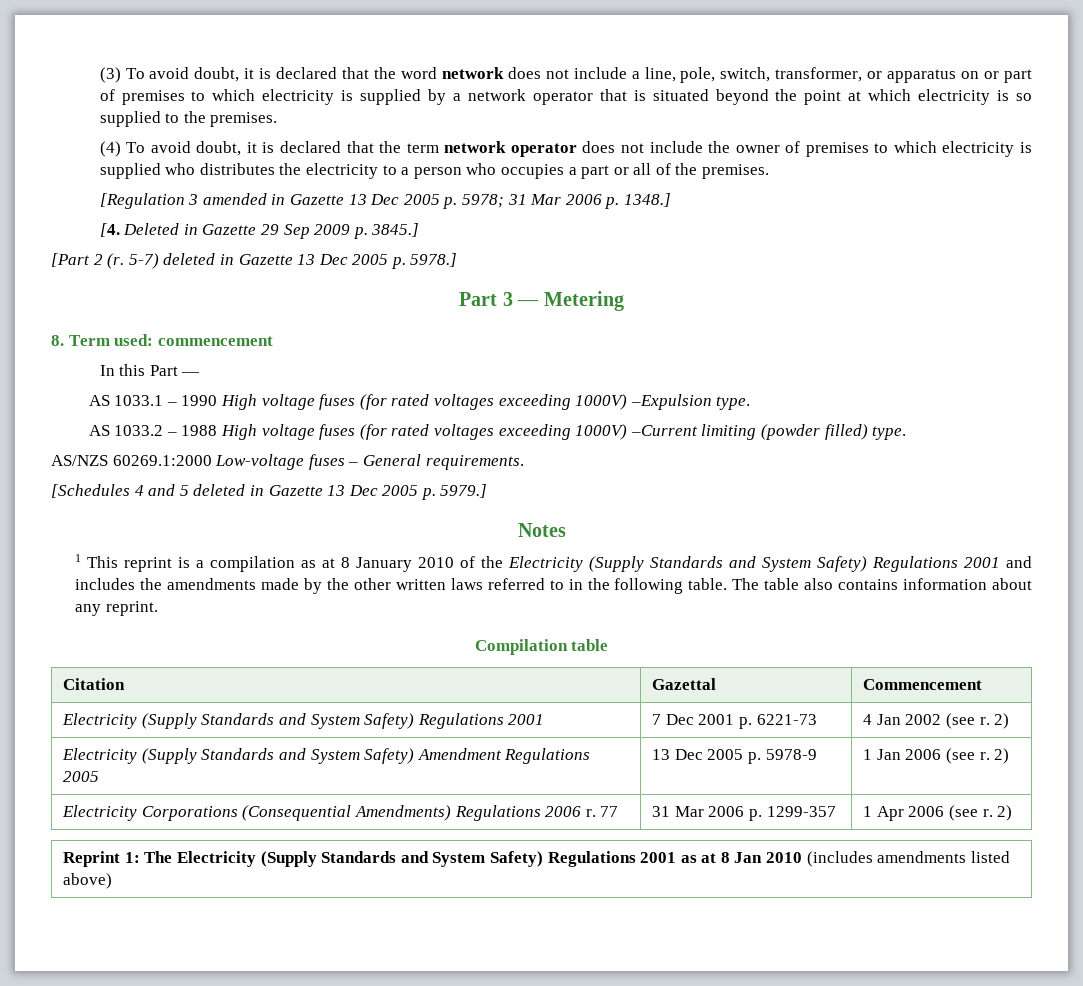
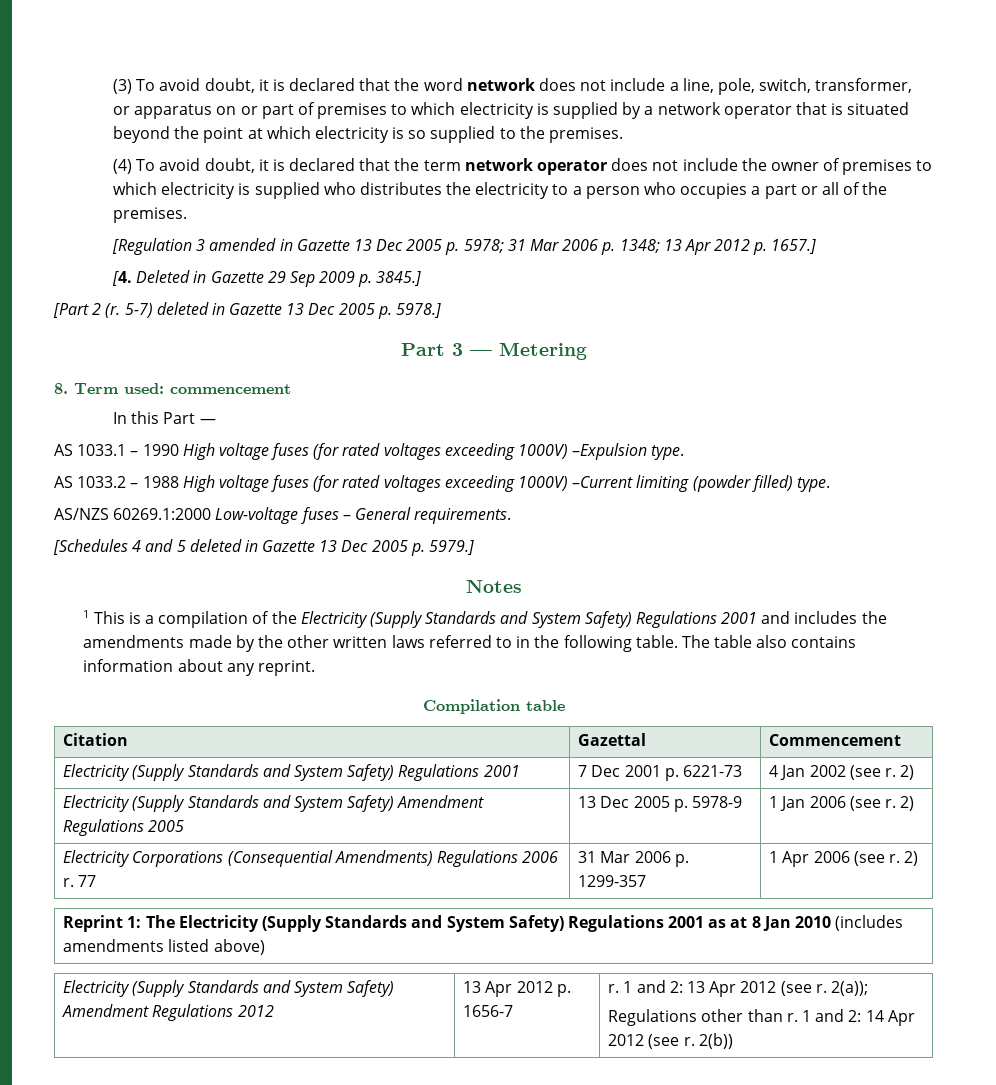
- [Regulation 3 amended in Gazette 13 Dec 2005 p. 5978; 31 Mar 2006 p. 1348.]
+ [Regulation 3 amended in Gazette 13 Dec 2005 p. 5978; 31 Mar 2006 p. 1348; 13 Apr 2012 p. 1657.]
- 1 This reprint is a compilation as at 8 January 2010 of the Electricity (Supply Standards and System Safety) Regulations 2001 and includes the amendments made by the other written laws referred to in the following table.
+ 1 This is a compilation of the Electricity (Supply Standards and System Safety) Regulations 2001 and includes the amendments made by the other written laws referred to in the following table.
+ Electricity (Supply Standards and System Safety) Amendment Regulations 2012 | 13 Apr 2012 p. 1656-7 | r. 1 and 2: 13 Apr 2012 (see r. 2(a));
+ Regulations other than r. 1 and 2: 14 Apr 2012 (see r. 2(b))

